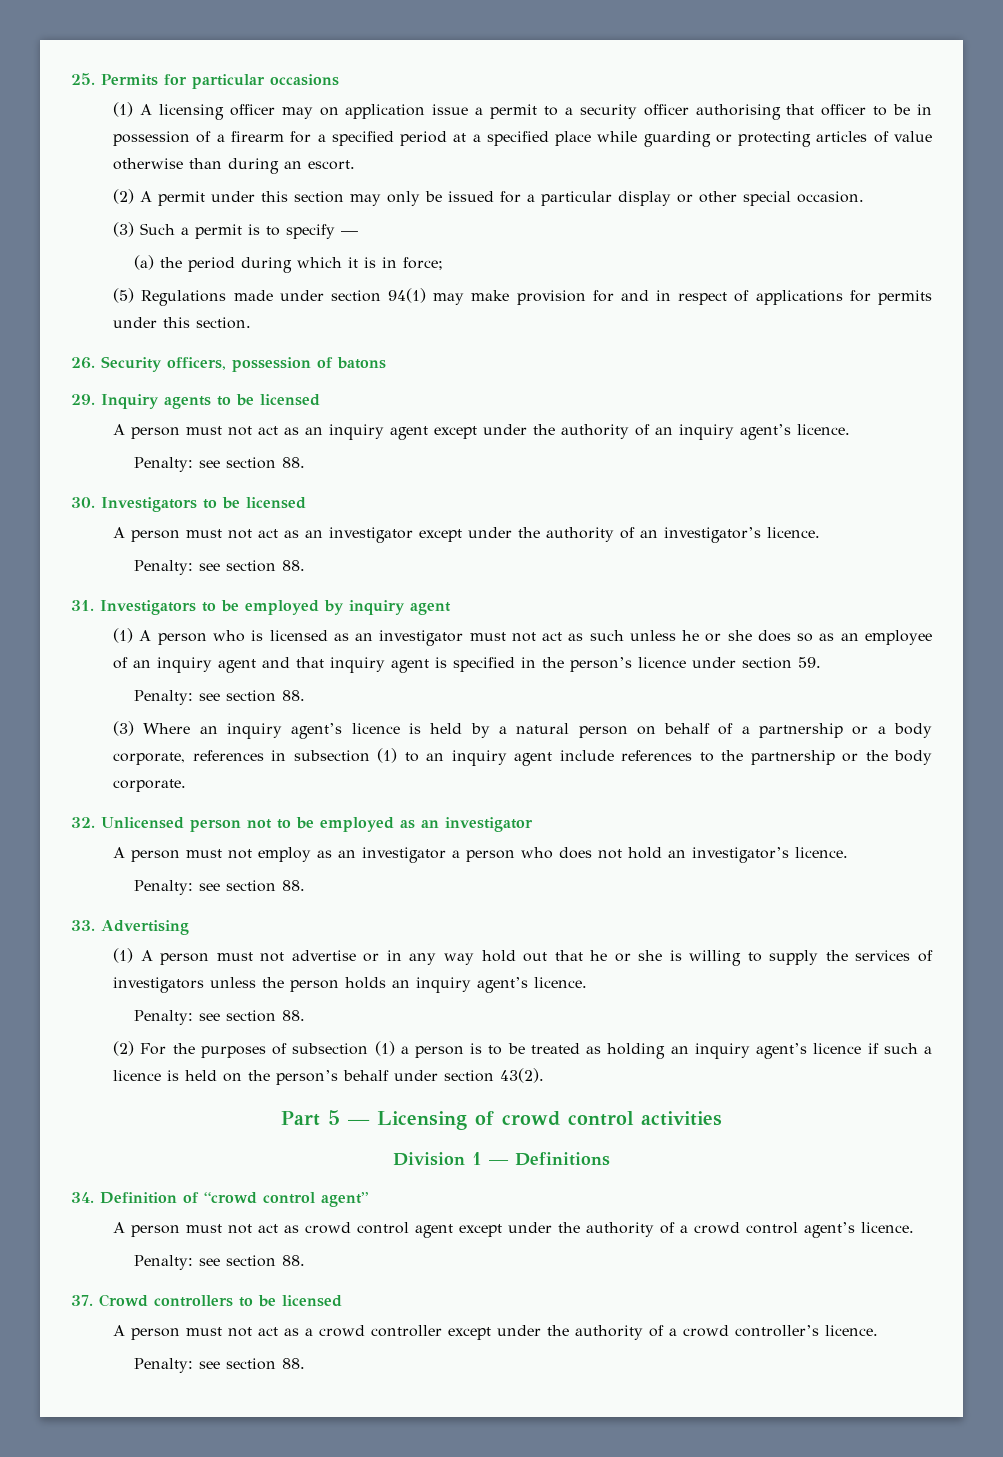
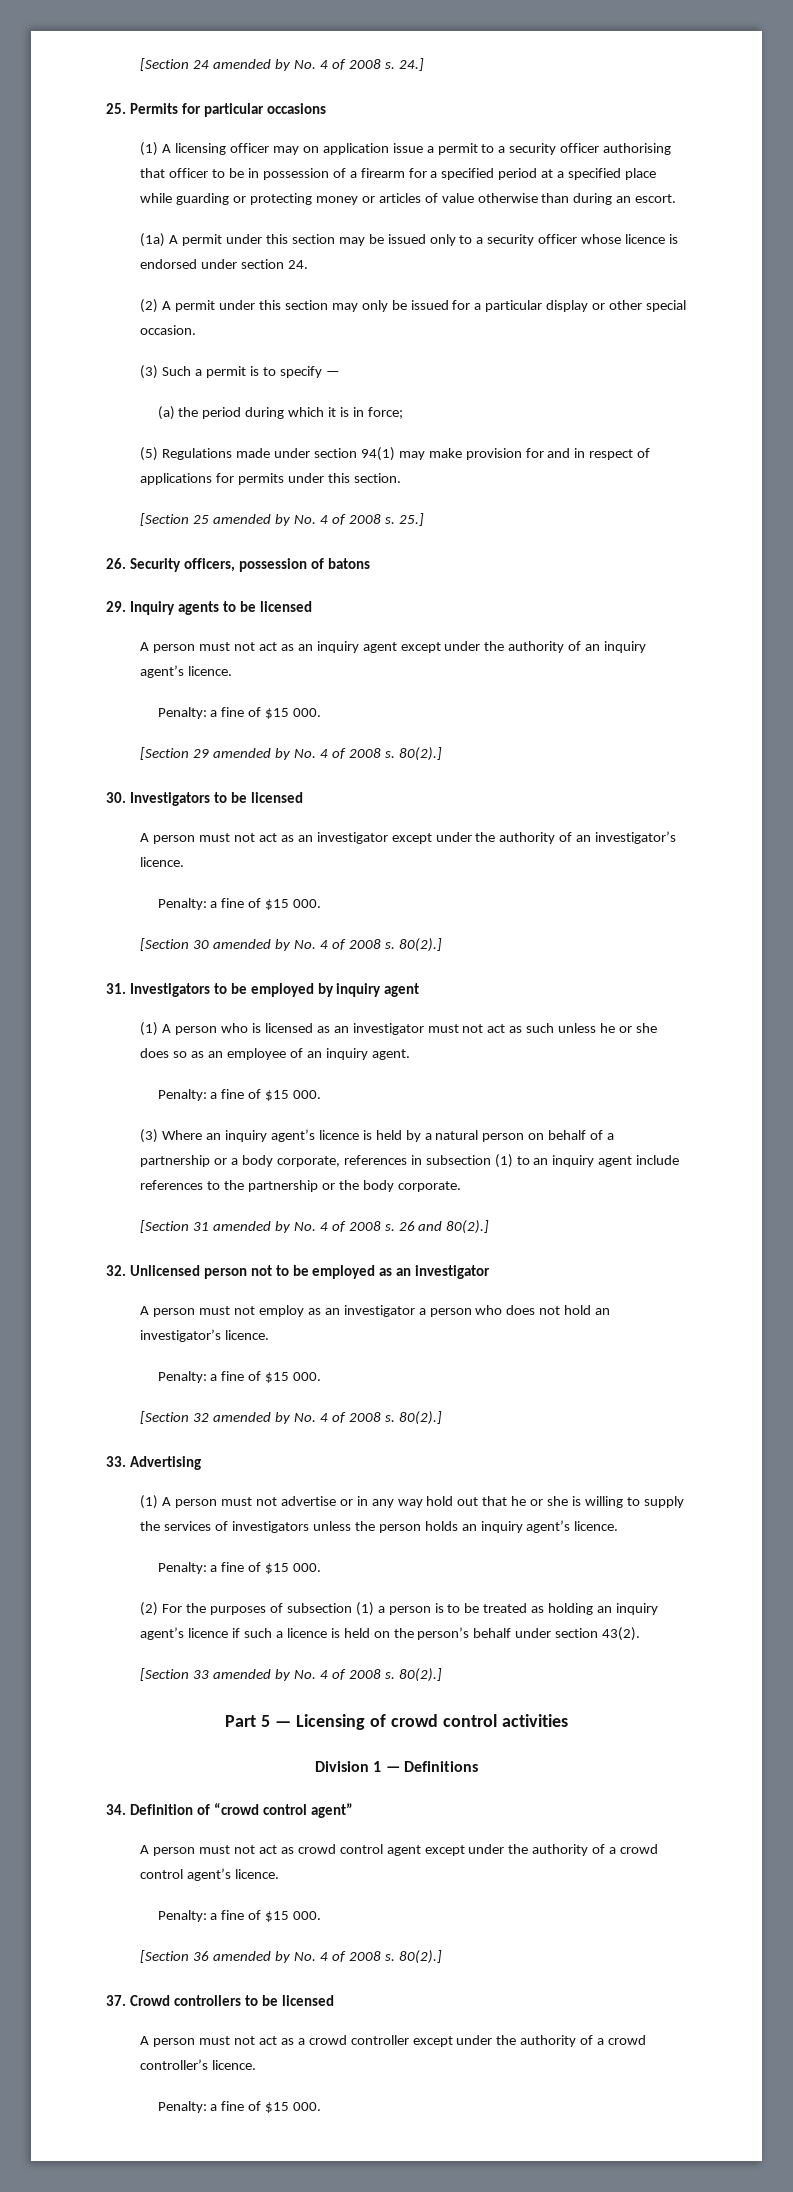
+ [Section 24 amended by No. 4 of 2008 s. 24.]
- (1) A licensing officer may on application issue a permit to a security officer authorising that officer to be in possession of a firearm for a specified period at a specified place while guarding or protecting articles of value otherwise than during an escort.
+ (1) A licensing officer may on application issue a permit to a security officer authorising that officer to be in possession of a firearm for a specified period at a specified place while guarding or protecting money or articles of value otherwise than during an escort.
+ (1a) A permit under this section may be issued only to a security officer whose licence is endorsed under section 24.
+ [Section 25 amended by No. 4 of 2008 s. 25.]
  A person must not act as an inquiry agent except under the authority of an inquiry agent’s licence.
- Penalty: see section 88.
+ Penalty: a fine of $15 000.
+ [Section 29 amended by No. 4 of 2008 s. 80(2).]
  A person must not act as an investigator except under the authority of an investigator’s licence.
- Penalty: see section 88.
+ Penalty: a fine of $15 000.
+ [Section 30 amended by No. 4 of 2008 s. 80(2).]
- (1) A person who is licensed as an investigator must not act as such unless he or she does so as an employee of an inquiry agent and that inquiry agent is specified in the person’s licence under section 59.
- Penalty: see section 88.
+ (1) A person who is licensed as an investigator must not act as such unless he or she does so as an employee of an inquiry agent.
+ Penalty: a fine of $15 000.
+ [Section 31 amended by No. 4 of 2008 s. 26 and 80(2).]
  A person must not employ as an investigator a person who does not hold an investigator’s licence.
- Penalty: see section 88.
+ Penalty: a fine of $15 000.
+ [Section 32 amended by No. 4 of 2008 s. 80(2).]
  (1) A person must not advertise or in any way hold out that he or she is willing to supply the services of investigators unless the person holds an inquiry agent’s licence.
- Penalty: see section 88.
+ Penalty: a fine of $15 000.
+ [Section 33 amended by No. 4 of 2008 s. 80(2).]
  A person must not act as crowd control agent except under the authority of a crowd control agent’s licence.
- Penalty: see section 88.
+ Penalty: a fine of $15 000.
+ [Section 36 amended by No. 4 of 2008 s. 80(2).]
  A person must not act as a crowd controller except under the authority of a crowd controller’s licence.
- Penalty: see section 88.
+ Penalty: a fine of $15 000.

